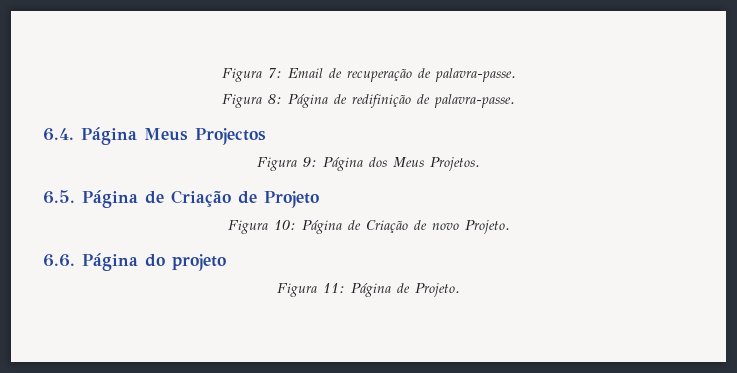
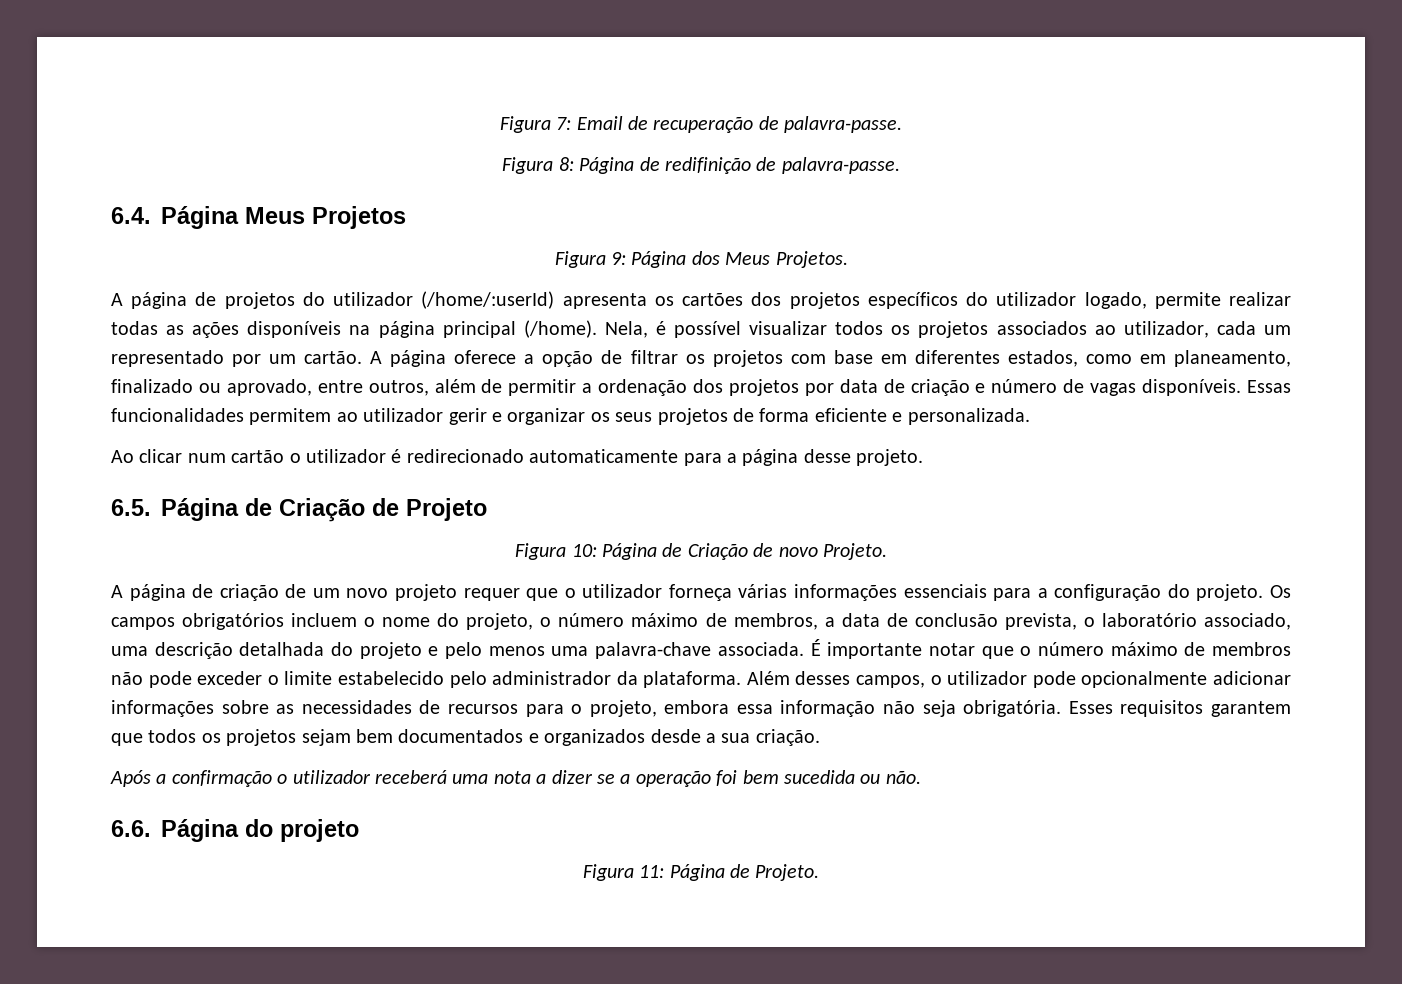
- 6.4. Página Meus Projectos
+ 6.4. Página Meus Projetos
+ A página de projetos do utilizador (/home/:userId) apresenta os cartões dos projetos específicos do utilizador logado, permite realizar todas as ações disponíveis na página principal (/home). Nela, é possível visualizar todos os projetos associados ao utilizador, cada um representado por um cartão. A página oferece a opção de filtrar os projetos com base em diferentes estados, como em planeamento, finalizado ou aprovado, entre outros, além de permitir a ordenação dos projetos por data de criação e número de vagas disponíveis. Essas funcionalidades permitem ao utilizador gerir e organizar os seus projetos de forma eficiente e personalizada.
+ Ao clicar num cartão o utilizador é redirecionado automaticamente para a página desse projeto.
+ A página de criação de um novo projeto requer que o utilizador forneça várias informações essenciais para a configuração do projeto. Os campos obrigatórios incluem o nome do projeto, o número máximo de membros, a data de conclusão prevista, o laboratório associado, uma descrição detalhada do projeto e pelo menos uma palavra-chave associada. É importante notar que o número máximo de membros não pode exceder o limite estabelecido pelo administrador da plataforma. Além desses campos, o utilizador pode opcionalmente adicionar informações sobre as necessidades de recursos para o projeto, embora essa informação não seja obrigatória. Esses requisitos garantem que todos os projetos sejam bem documentados e organizados desde a sua criação.
+ Após a confirmação o utilizador receberá uma nota a dizer se a operação foi bem sucedida ou não.

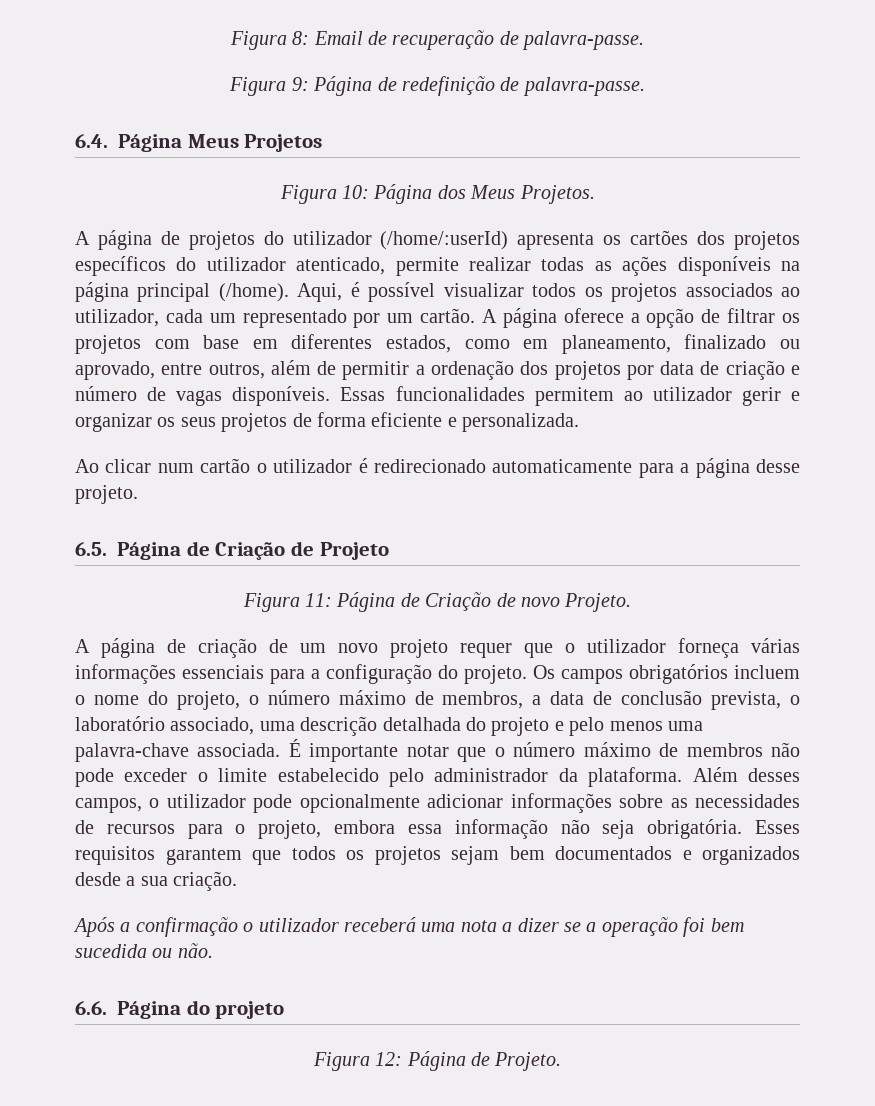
- Figura 7: Email de recuperação de palavra-passe.
+ Figura 8: Email de recuperação de palavra-passe.
- Figura 8: Página de redifinição de palavra-passe.
+ Figura 9: Página de redefinição de palavra-passe.
- Figura 9: Página dos Meus Projetos.
+ Figura 10: Página dos Meus Projetos.
- A página de projetos do utilizador (/home/:userId) apresenta os cartões dos projetos específicos do utilizador logado, permite realizar todas as ações disponíveis na página principal (/home).
+ A página de projetos do utilizador (/home/:userId) apresenta os cartões dos projetos específicos do utilizador atenticado, permite realizar todas as ações disponíveis na página principal (/home).
- Nela, é possível visualizar todos os projetos associados ao utilizador, cada um representado por um cartão.
+ Aqui, é possível visualizar todos os projetos associados ao utilizador, cada um representado por um cartão.
- Figura 10: Página de Criação de novo Projeto.
+ Figura 11: Página de Criação de novo Projeto.
- Figura 11: Página de Projeto.
+ Figura 12: Página de Projeto.

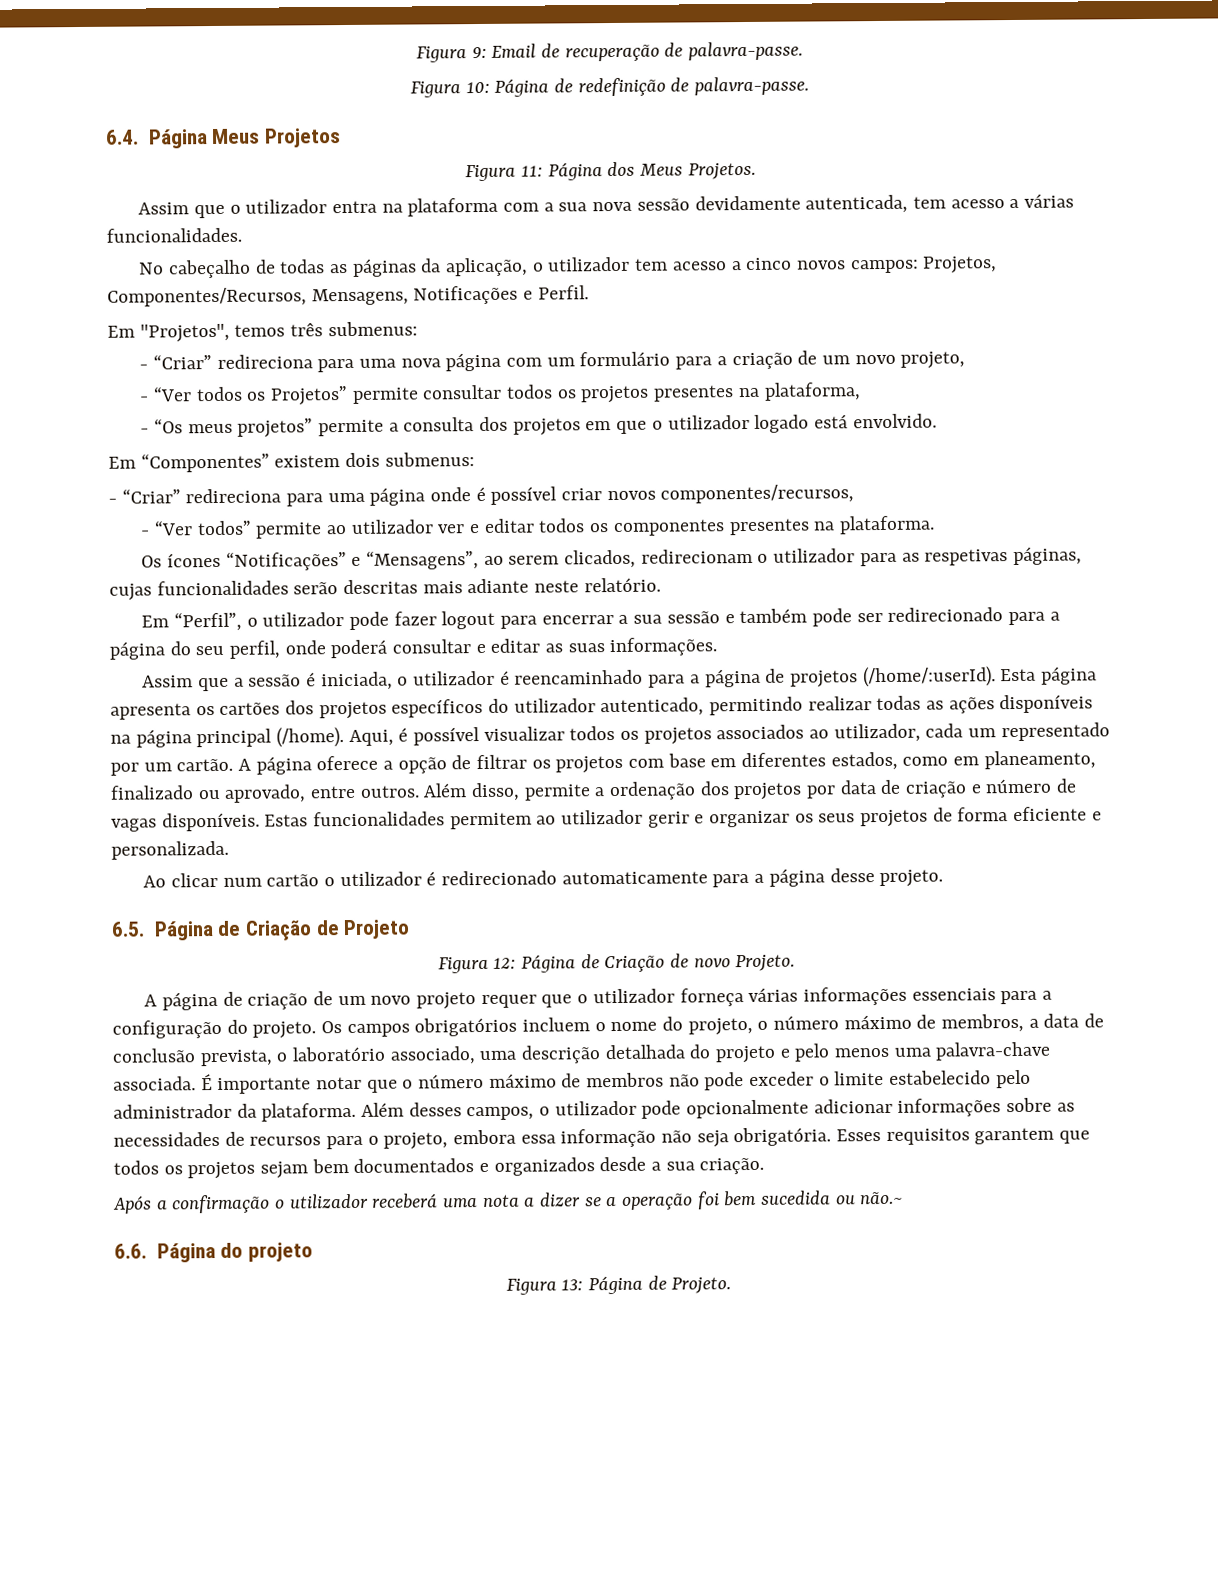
- Figura 8: Email de recuperação de palavra-passe.
+ Figura 9: Email de recuperação de palavra-passe.
- Figura 9: Página de redefinição de palavra-passe.
+ Figura 10: Página de redefinição de palavra-passe.
- Figura 10: Página dos Meus Projetos.
+ Figura 11: Página dos Meus Projetos.
- A página de projetos do utilizador (/home/:userId) apresenta os cartões dos projetos específicos do utilizador atenticado, permite realizar todas as ações disponíveis na página principal (/home).
+ Assim que o utilizador entra na plataforma com a sua nova sessão devidamente autenticada, tem acesso a várias funcionalidades.
+ No cabeçalho de todas as páginas da aplicação, o utilizador tem acesso a cinco novos campos: Projetos, Componentes/Recursos, Mensagens, Notificações e Perfil.
+ Em "Projetos", temos três submenus:
+ - “Criar” redireciona para uma nova página com um formulário para a criação de um novo projeto,
+ - “Ver todos os Projetos” permite consultar todos os projetos presentes na plataforma,
+ - “Os meus projetos” permite a consulta dos projetos em que o utilizador logado está envolvido.
+ Em “Componentes” existem dois submenus:
+ - “Criar” redireciona para uma página onde é possível criar novos componentes/recursos,
+ - “Ver todos” permite ao utilizador ver e editar todos os componentes presentes na plataforma.
+ Os ícones “Notificações” e “Mensagens”, ao serem clicados, redirecionam o utilizador para as respetivas páginas, cujas funcionalidades serão descritas mais adiante neste relatório.
+ Em “Perfil”, o utilizador pode fazer logout para encerrar a sua sessão e também pode ser redirecionado para a página do seu perfil, onde poderá consultar e editar as suas informações.
+ Assim que a sessão é iniciada, o utilizador é reencaminhado para a página de projetos (/home/:userId). Esta página apresenta os cartões dos projetos específicos do utilizador autenticado, permitindo realizar todas as ações disponíveis na página principal (/home).
- A página oferece a opção de filtrar os projetos com base em diferentes estados, como em planeamento, finalizado ou aprovado, entre outros, além de permitir a ordenação dos projetos por data de criação e número de vagas disponíveis.
+ A página oferece a opção de filtrar os projetos com base em diferentes estados, como em planeamento, finalizado ou aprovado, entre outros. Além disso, permite a ordenação dos projetos por data de criação e número de vagas disponíveis.
- Essas funcionalidades permitem ao utilizador gerir e organizar os seus projetos de forma eficiente e personalizada.
+ Estas funcionalidades permitem ao utilizador gerir e organizar os seus projetos de forma eficiente e personalizada.
- Figura 11: Página de Criação de novo Projeto.
+ Figura 12: Página de Criação de novo Projeto.
- Após a confirmação o utilizador receberá uma nota a dizer se a operação foi bem sucedida ou não.
+ Após a confirmação o utilizador receberá uma nota a dizer se a operação foi bem sucedida ou não.~
- Figura 12: Página de Projeto.
+ Figura 13: Página de Projeto.

